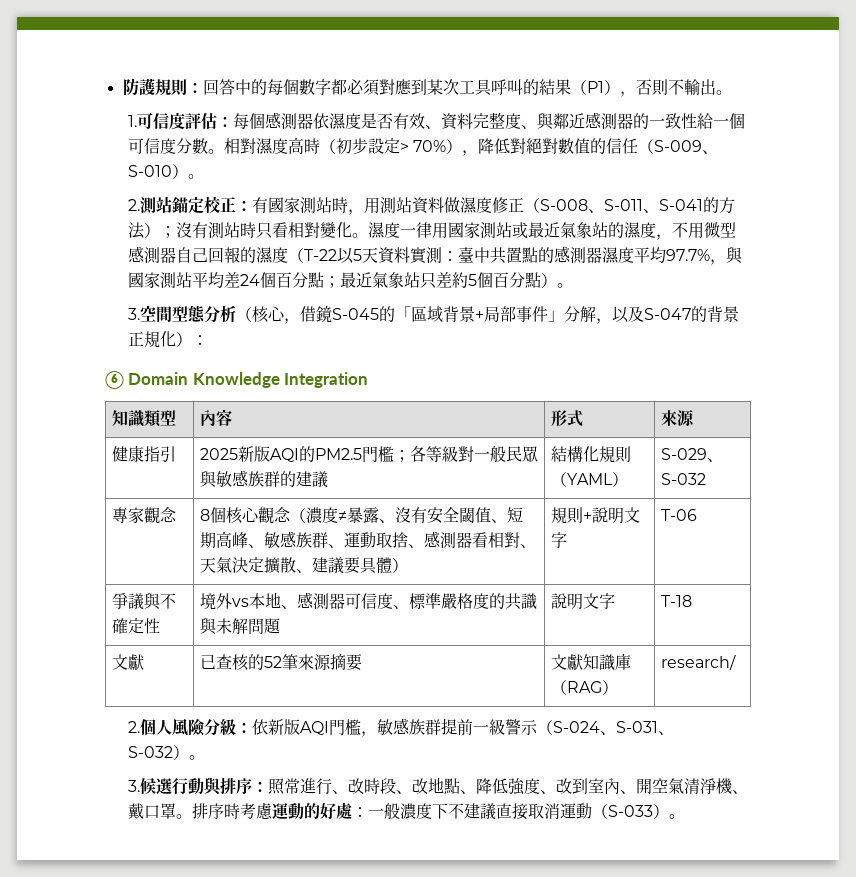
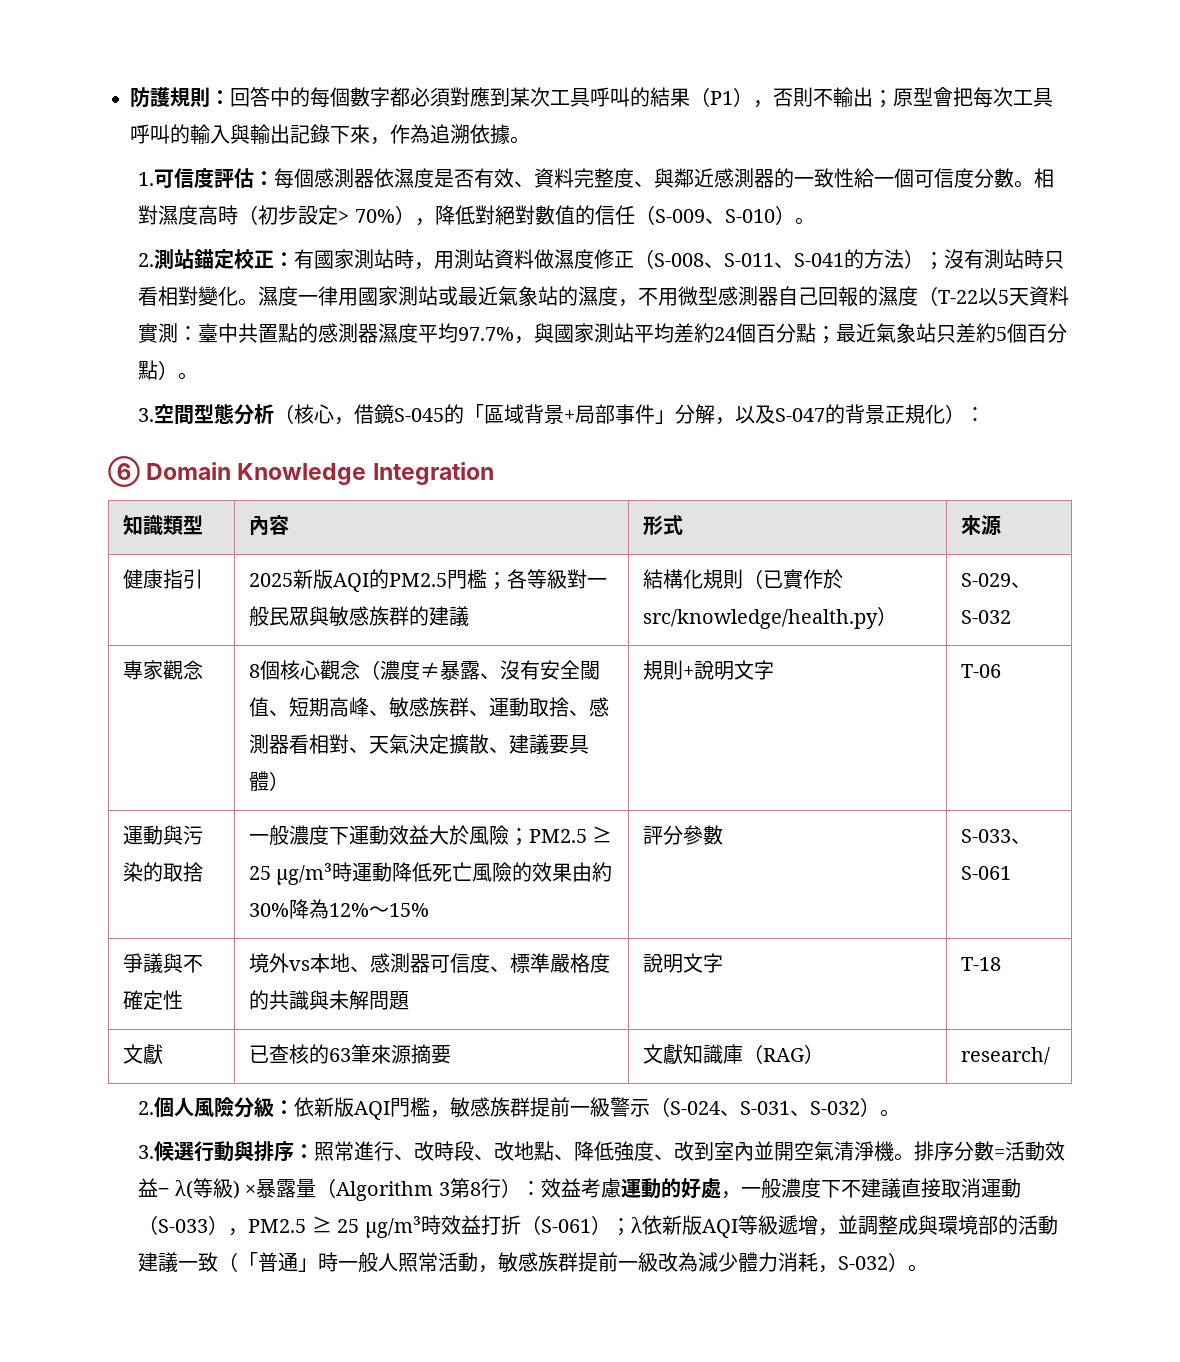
- 防護規則：回答中的每個數字都必須對應到某次工具呼叫的結果（P1），否則不輸出。
+ 防護規則：回答中的每個數字都必須對應到某次工具呼叫的結果（P1），否則不輸出；原型會把每次工具呼叫的輸入與輸出記錄下來，作為追溯依據。
- 濕度一律用國家測站或最近氣象站的濕度，不用微型感測器自己回報的濕度（T-22以5天資料實測：臺中共置點的感測器濕度平均97.7%，與國家測站平均差24個百分點；最近氣象站只差約5個百分點）。
+ 濕度一律用國家測站或最近氣象站的濕度，不用微型感測器自己回報的濕度（T-22以5天資料實測：臺中共置點的感測器濕度平均97.7%，與國家測站平均差約24個百分點；最近氣象站只差約5個百分點）。
- 健康指引 | 2025新版AQI的PM2.5門檻；各等級對一般民眾與敏感族群的建議 | 結構化規則（YAML） | S-029、S-032
+ 健康指引 | 2025新版AQI的PM2.5門檻；各等級對一般民眾與敏感族群的建議 | 結構化規則（已實作於src/knowledge/health.py） | S-029、S-032
+ 運動與污染的取捨 | 一般濃度下運動效益大於風險；PM2.5 ≥ 25 μg/m³時運動降低死亡風險的效果由約30%降為12%～15% | 評分參數 | S-033、S-061
- 文獻 | 已查核的52筆來源摘要 | 文獻知識庫（RAG） | research/
+ 文獻 | 已查核的63筆來源摘要 | 文獻知識庫（RAG） | research/
- 3.候選行動與排序：照常進行、改時段、改地點、降低強度、改到室內、開空氣清淨機、戴口罩。排序時考慮運動的好處：一般濃度下不建議直接取消運動（S-033）。
+ 3.候選行動與排序：照常進行、改時段、改地點、降低強度、改到室內並開空氣清淨機。排序分數=活動效益− λ(等級) ×暴露量（Algorithm 3第8行）：效益考慮運動的好處，一般濃度下不建議直接取消運動（S-033），PM2.5 ≥ 25 μg/m³時效益打折（S-061）；λ依新版AQI等級遞增，並調整成與環境部的活動建議一致（「普通」時一般人照常活動，敏感族群提前一級改為減少體力消耗，S-032）。

